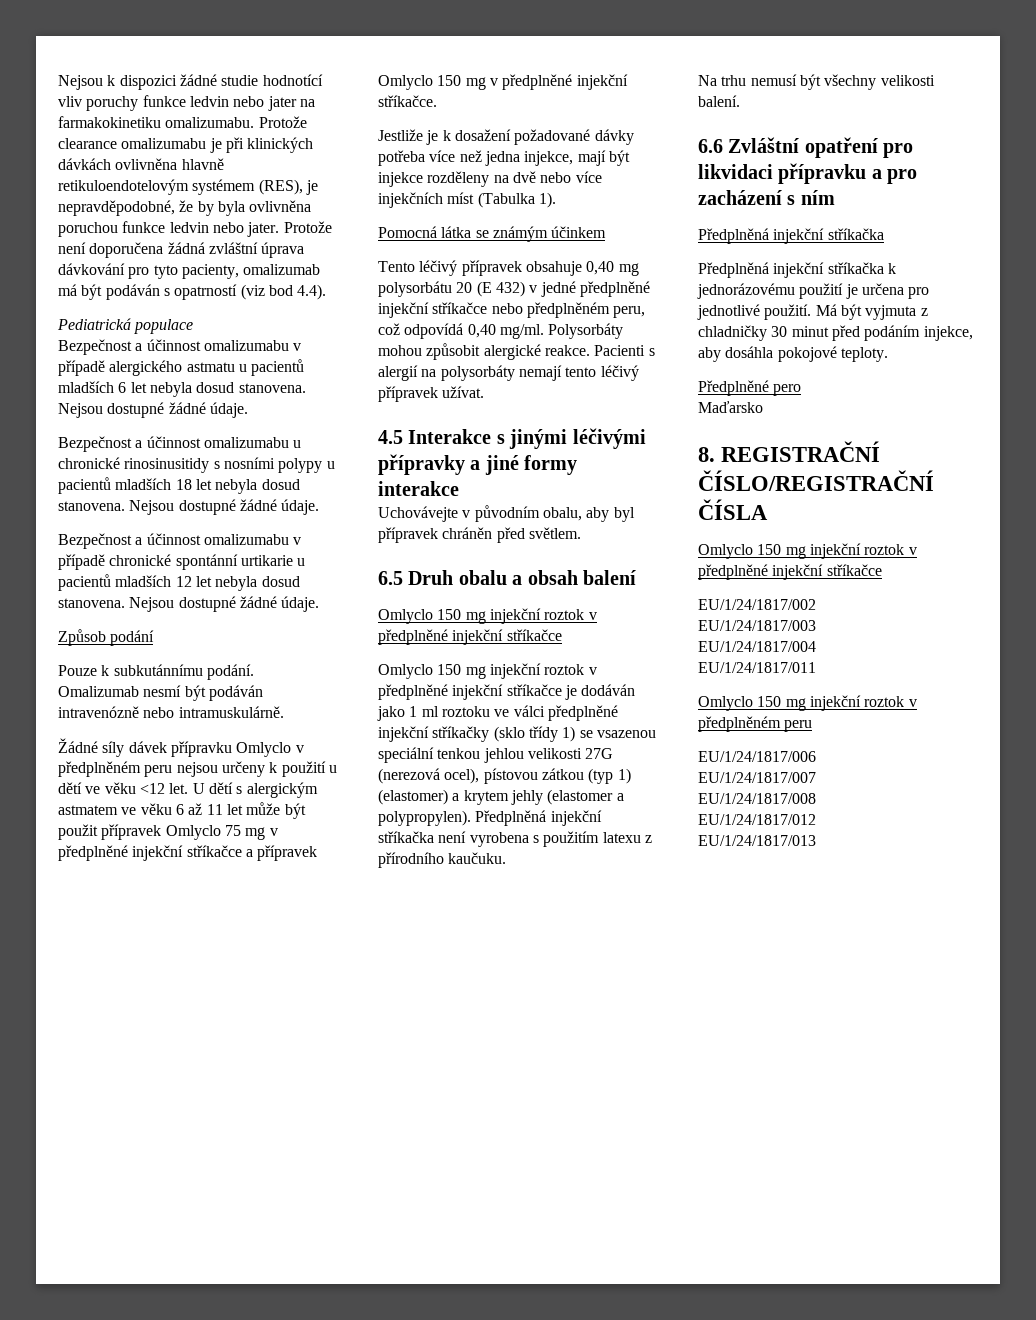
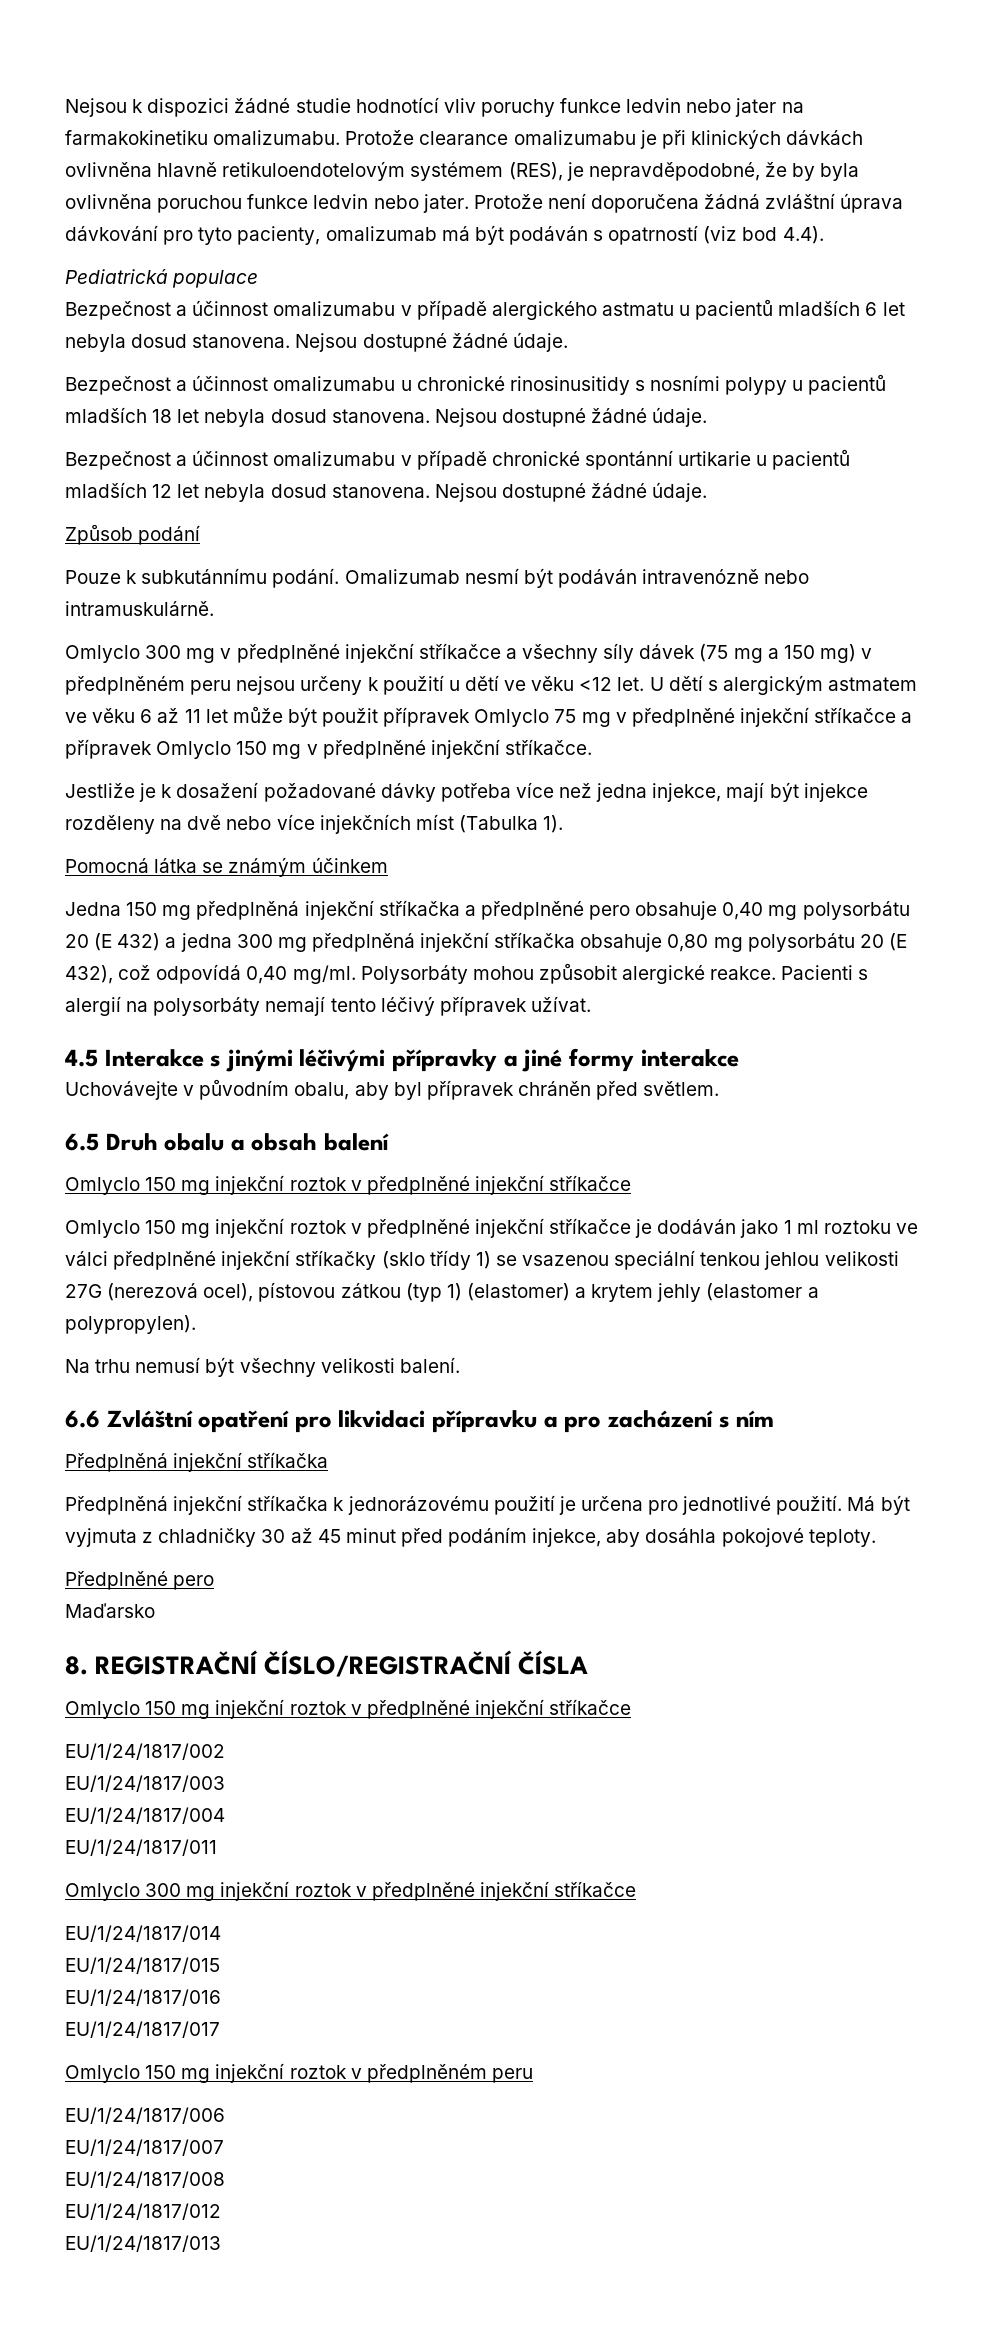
- Žádné síly dávek přípravku Omlyclo v předplněném peru nejsou určeny k použití u dětí ve věku <12 let.
+ Omlyclo 300 mg v předplněné injekční stříkačce a všechny síly dávek (75 mg a 150 mg) v předplněném peru nejsou určeny k použití u dětí ve věku <12 let.
- Tento léčivý přípravek obsahuje 0,40 mg polysorbátu 20 (E 432) v jedné předplněné injekční stříkačce nebo předplněném peru, což odpovídá 0,40 mg/ml.
+ Jedna 150 mg předplněná injekční stříkačka a předplněné pero obsahuje 0,40 mg polysorbátu 20 (E 432) a jedna 300 mg předplněná injekční stříkačka obsahuje 0,80 mg polysorbátu 20 (E 432), což odpovídá 0,40 mg/ml.
- Předplněná injekční stříkačka není vyrobena s použitím latexu z přírodního kaučuku.
- Má být vyjmuta z chladničky 30 minut před podáním injekce, aby dosáhla pokojové teploty.
+ Má být vyjmuta z chladničky 30 až 45 minut před podáním injekce, aby dosáhla pokojové teploty.
+ Omlyclo 300 mg injekční roztok v předplněné injekční stříkačce
+ EU/1/24/1817/014
+ EU/1/24/1817/015
+ EU/1/24/1817/016
+ EU/1/24/1817/017

